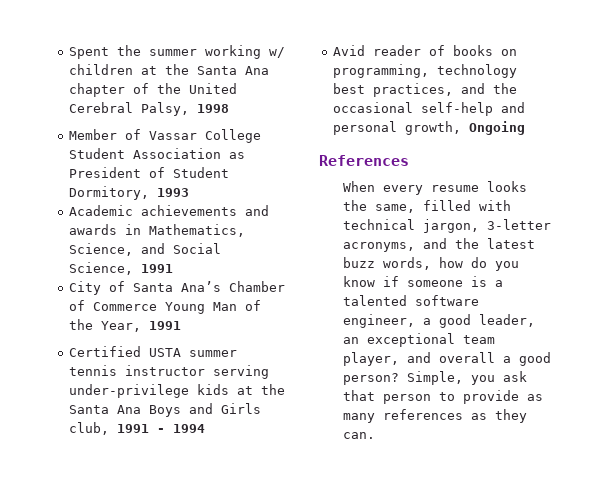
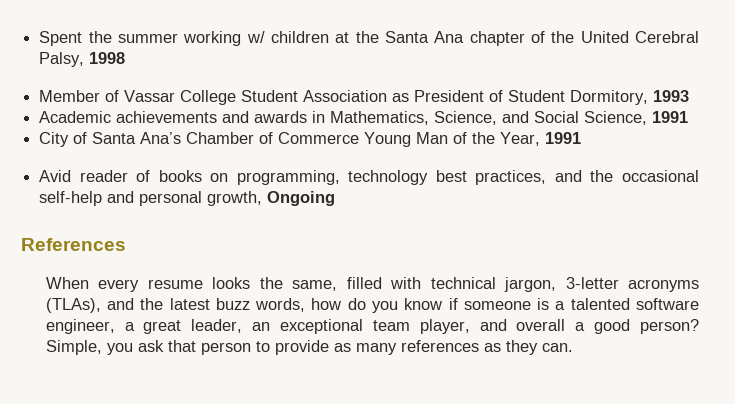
- Certified USTA summer tennis instructor serving under-privilege kids at the Santa Ana Boys and Girls club, 1991 - 1994
- When every resume looks the same, filled with technical jargon, 3-letter acronyms, and the latest buzz words, how do you know if someone is a talented software engineer, a good leader, an exceptional team player, and overall a good person?
+ When every resume looks the same, filled with technical jargon, 3-letter acronyms (TLAs), and the latest buzz words, how do you know if someone is a talented software engineer, a great leader, an exceptional team player, and overall a good person?

